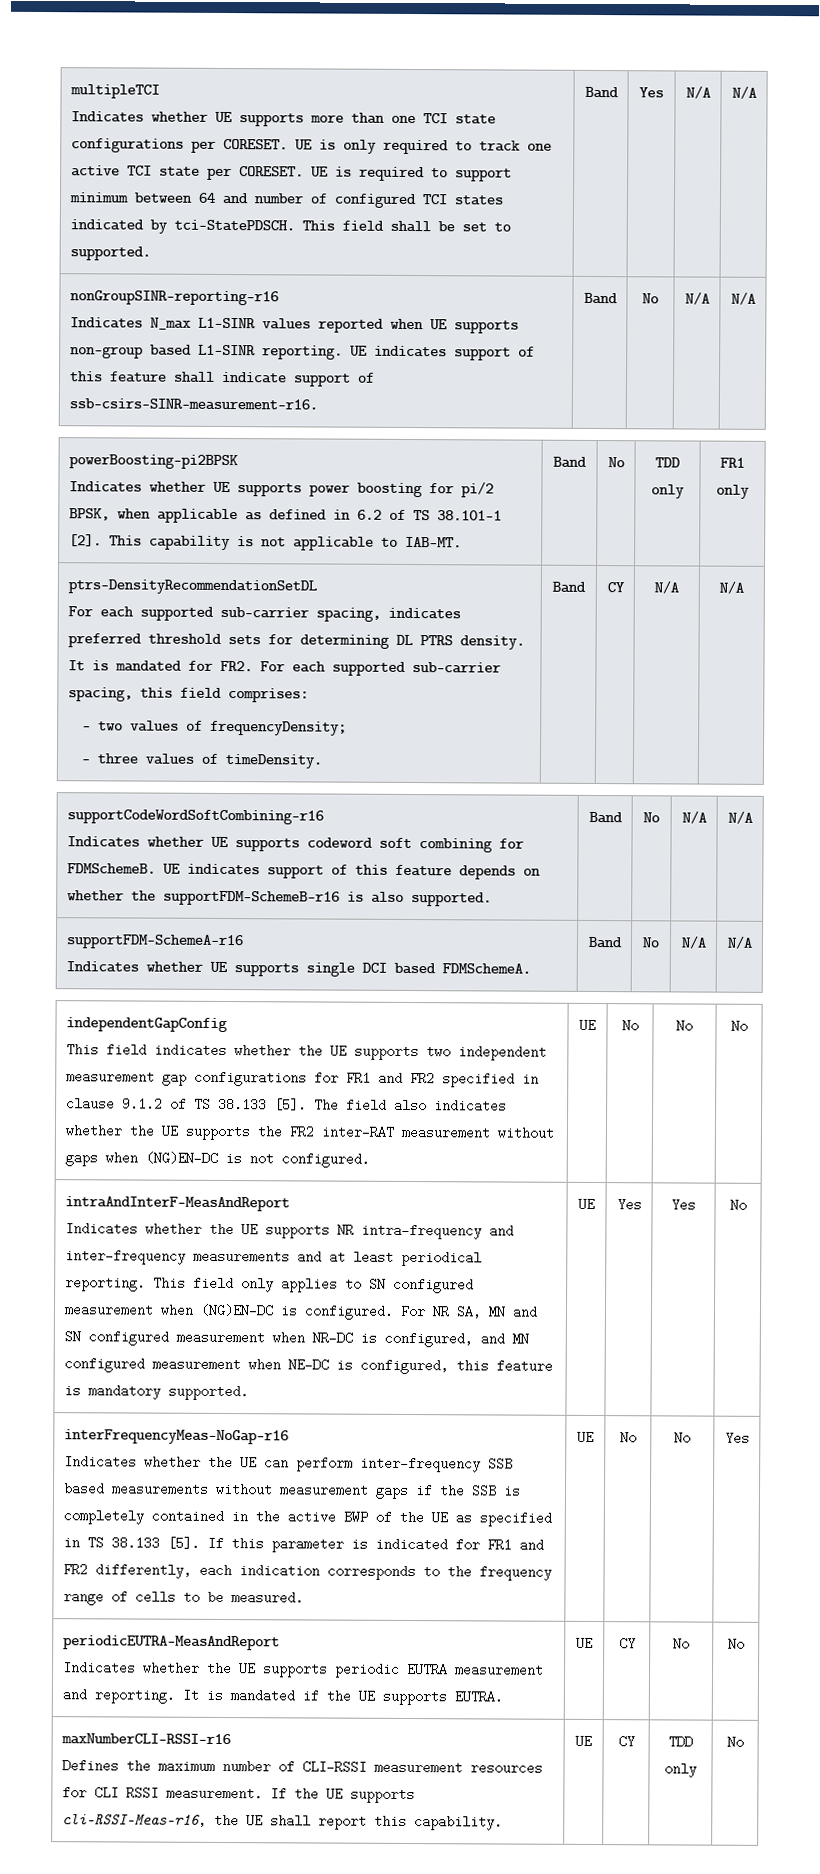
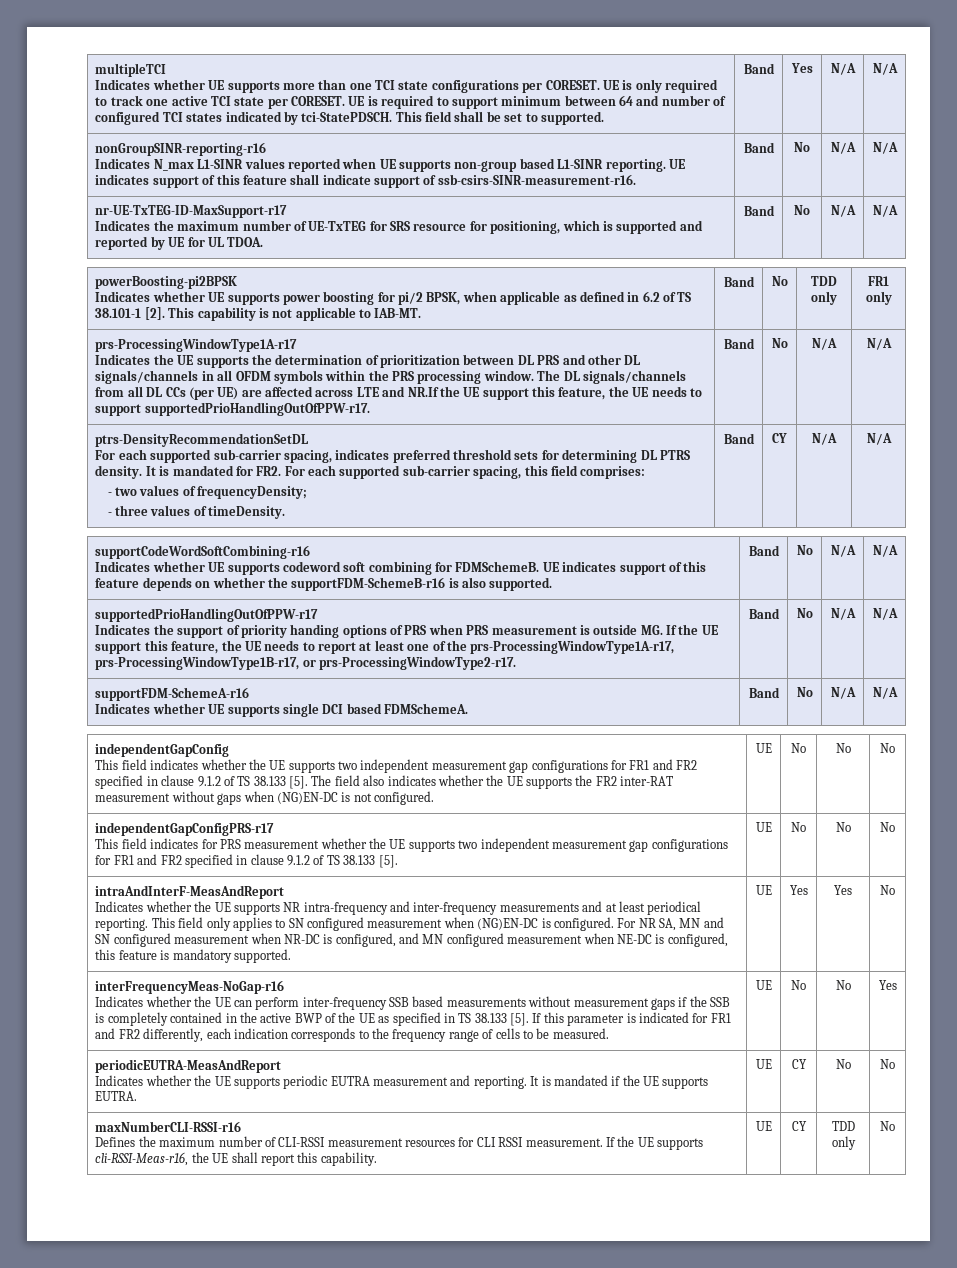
+ nr-UE-TxTEG-ID-MaxSupport-r17
+ Indicates the maximum number of UE-TxTEG for SRS resource for positioning, which is supported and reported by UE for UL TDOA. | Band | No | N/A | N/A
+ prs-ProcessingWindowType1A-r17
+ Indicates the UE supports the determination of prioritization between DL PRS and other DL signals/channels in all OFDM symbols within the PRS processing window. The DL signals/channels from all DL CCs (per UE) are affected across LTE and NR.If the UE support this feature, the UE needs to support supportedPrioHandlingOutOfPPW-r17. | Band | No | N/A | N/A
+ supportedPrioHandlingOutOfPPW-r17
+ Indicates the support of priority handing options of PRS when PRS measurement is outside MG. If the UE support this feature, the UE needs to report at least one of the prs-ProcessingWindowType1A-r17, prs-ProcessingWindowType1B-r17, or prs-ProcessingWindowType2-r17. | Band | No | N/A | N/A
+ independentGapConfigPRS-r17
+ This field indicates for PRS measurement whether the UE supports two independent measurement gap configurations for FR1 and FR2 specified in clause 9.1.2 of TS 38.133 [5]. | UE | No | No | No

